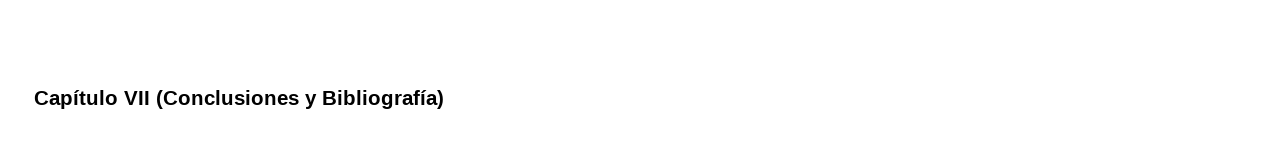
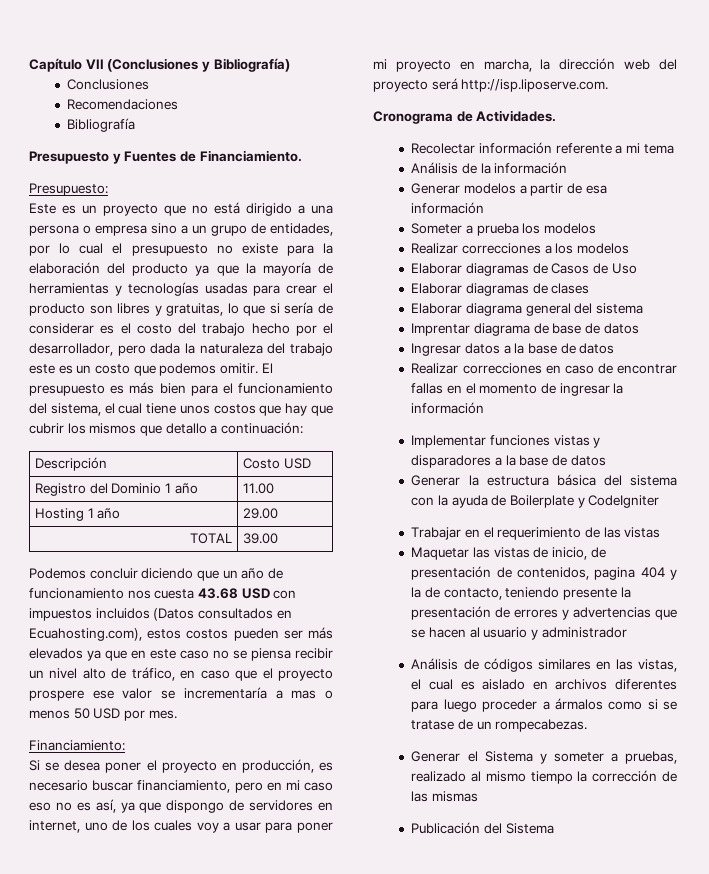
+ Conclusiones
+ Recomendaciones
+ Bibliografía
+ Presupuesto y Fuentes de Financiamiento.
+ Presupuesto:
+ Este es un proyecto que no está dirigido a una persona o empresa sino a un grupo de entidades, por lo cual el presupuesto no existe para la elaboración del producto ya que la mayoría de herramientas y tecnologías usadas para crear el producto son libres y gratuitas, lo que si sería de considerar es el costo del trabajo hecho por el desarrollador, pero dada la naturaleza del trabajo este es un costo que podemos omitir. El presupuesto es más bien para el funcionamiento del sistema, el cual tiene unos costos que hay que cubrir los mismos que detallo a continuación:
+ Descripción | Costo USD
+ Registro del Dominio 1 año | 11.00
+ Hosting 1 año | 29.00
+ TOTAL | 39.00
+ Podemos concluir diciendo que un año de funcionamiento nos cuesta 43.68 USD con impuestos incluidos (Datos consultados en Ecuahosting.com), estos costos pueden ser más elevados ya que en este caso no se piensa recibir un nivel alto de tráfico, en caso que el proyecto prospere ese valor se incrementaría a mas o menos 50 USD por mes.
+ Financiamiento:
+ Si se desea poner el proyecto en producción, es necesario buscar financiamiento, pero en mi caso eso no es así, ya que dispongo de servidores en internet, uno de los cuales voy a usar para poner mi proyecto en marcha, la dirección web del proyecto será http://isp.liposerve.com.
+ Cronograma de Actividades.
+ Recolectar información referente a mi tema
+ Análisis de la información
+ Generar modelos a partir de esa información
+ Someter a prueba los modelos
+ Realizar correcciones a los modelos
+ Elaborar diagramas de Casos de Uso
+ Elaborar diagramas de clases
+ Elaborar diagrama general del sistema
+ Imprentar diagrama de base de datos
+ Ingresar datos a la base de datos
+ Realizar correcciones en caso de encontrar fallas en el momento de ingresar la información
+ Implementar funciones vistas y disparadores a la base de datos
+ Generar la estructura básica del sistema con la ayuda de Boilerplate y CodeIgniter
+ Trabajar en el requerimiento de las vistas
+ Maquetar las vistas de inicio, de presentación de contenidos, pagina 404 y la de contacto, teniendo presente la presentación de errores y advertencias que se hacen al usuario y administrador
+ Análisis de códigos similares en las vistas, el cual es aislado en archivos diferentes para luego proceder a ármalos como si se tratase de un rompecabezas.
+ Generar el Sistema y someter a pruebas, realizado al mismo tiempo la corrección de las mismas
+ Publicación del Sistema

